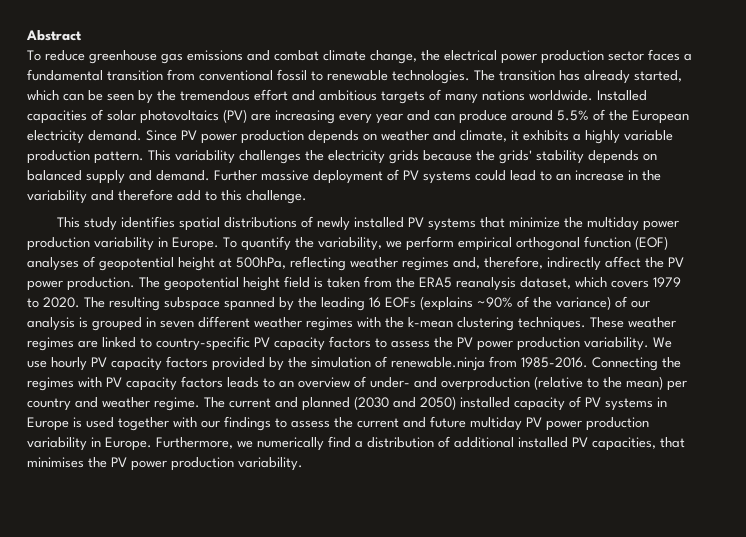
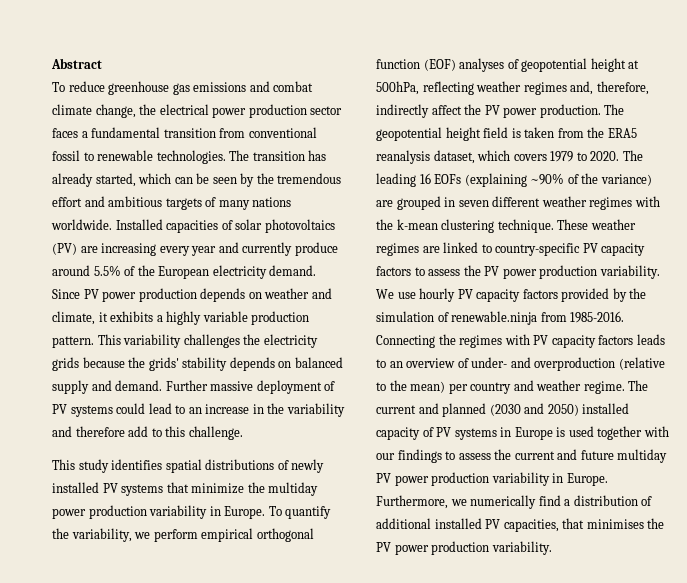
- Installed capacities of solar photovoltaics (PV) are increasing every year and can produce around 5.5% of the European electricity demand.
+ Installed capacities of solar photovoltaics (PV) are increasing every year and currently produce around 5.5% of the European electricity demand.
- The resulting subspace spanned by the leading 16 EOFs (explains ~90% of the variance) of our analysis is grouped in seven different weather regimes with the k-mean clustering techniques.
+ The leading 16 EOFs (explaining ~90% of the variance) are grouped in seven different weather regimes with the k-mean clustering technique.

